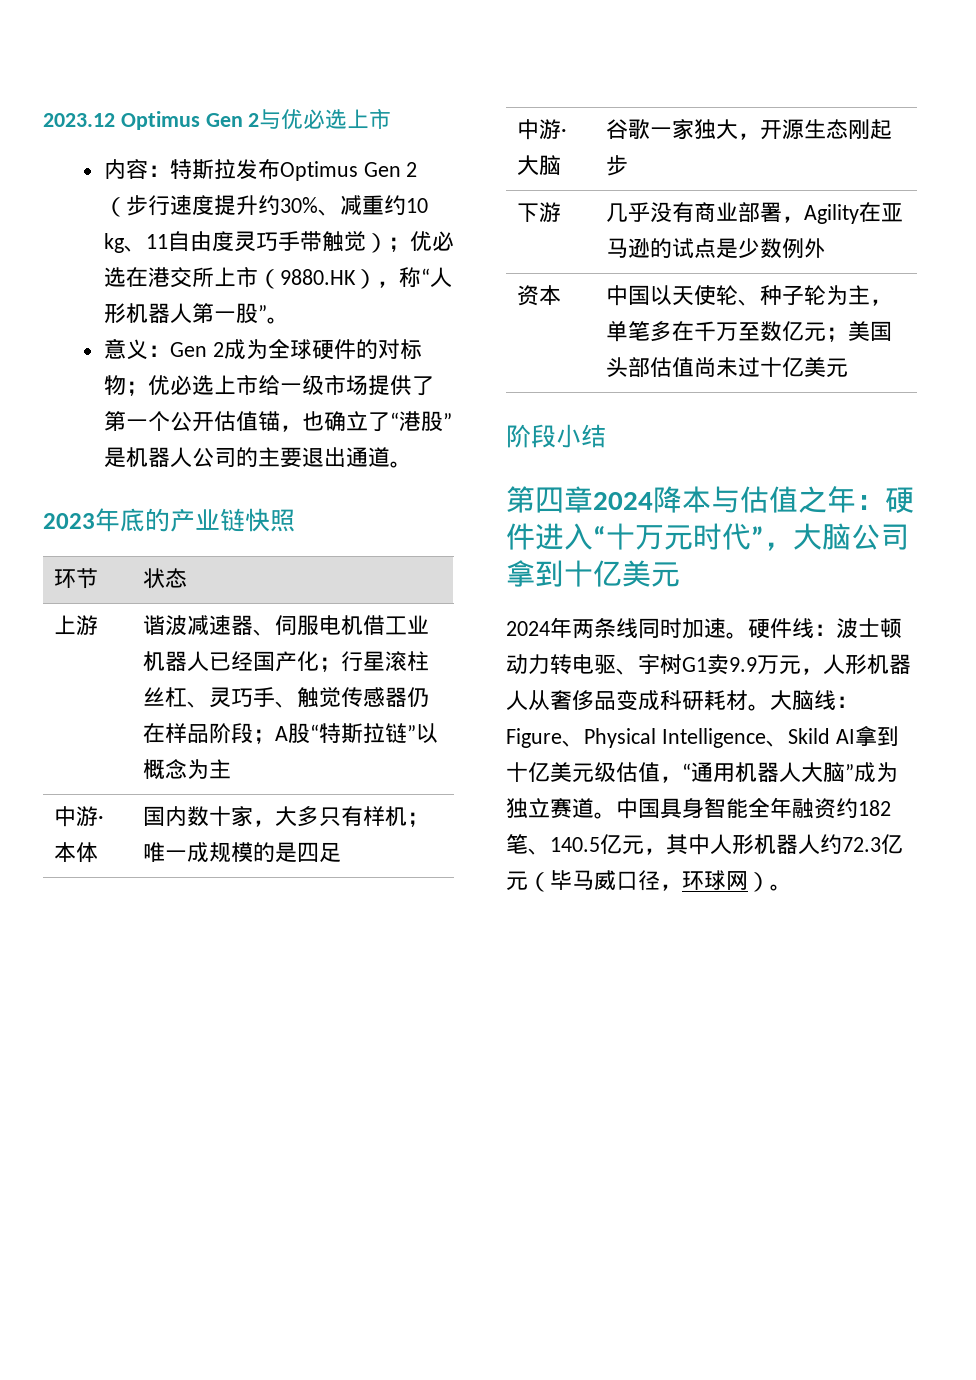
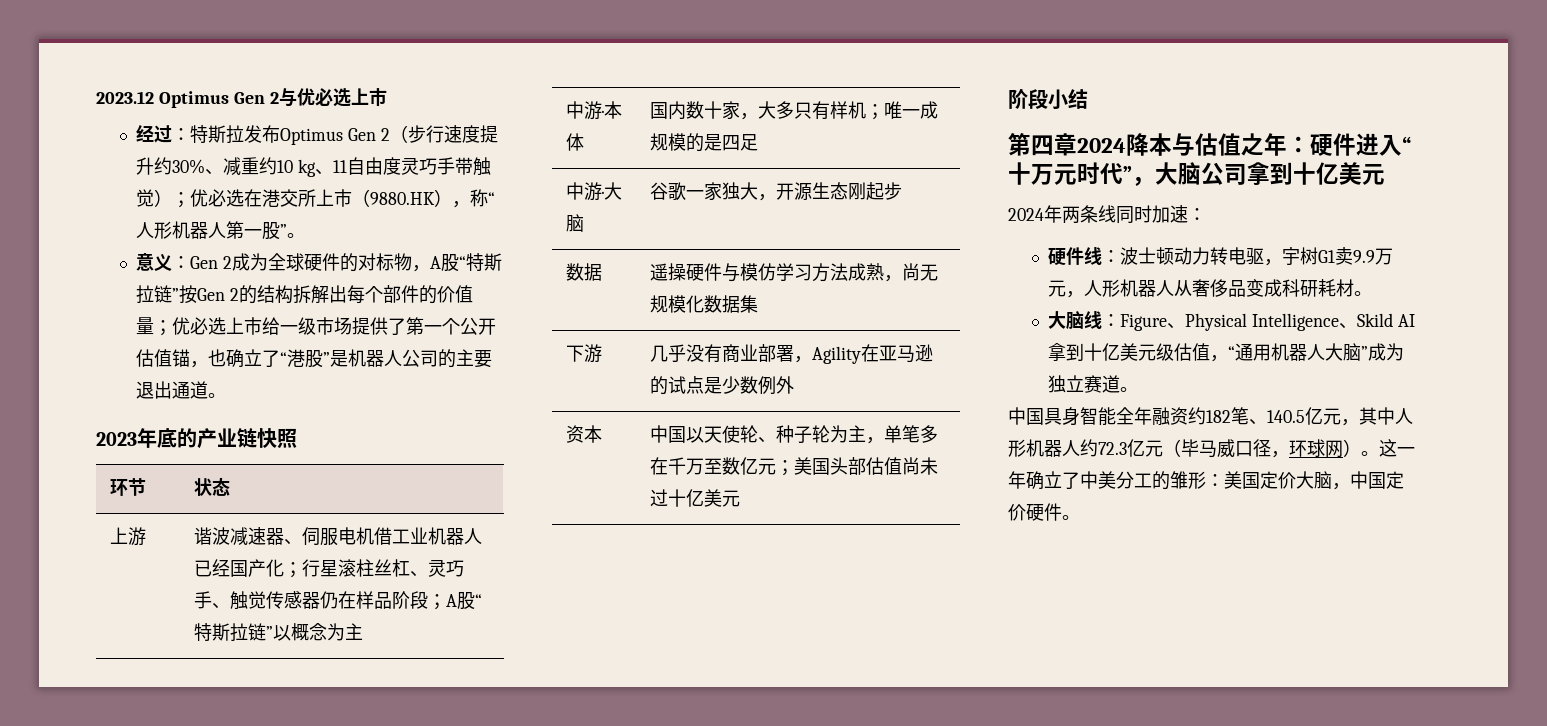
- 内容：特斯拉发布Optimus Gen 2（步行速度提升约30%、减重约10 kg、11自由度灵巧手带触觉）；优必选在港交所上市（9880.HK），称“人形机器人第一股”。
+ 经过：特斯拉发布Optimus Gen 2（步行速度提升约30%、减重约10 kg、11自由度灵巧手带触觉）；优必选在港交所上市（9880.HK），称“人形机器人第一股”。
- 意义：Gen 2成为全球硬件的对标物；优必选上市给一级市场提供了第一个公开估值锚，也确立了“港股”是机器人公司的主要退出通道。
+ 意义：Gen 2成为全球硬件的对标物，A股“特斯拉链”按Gen 2的结构拆解出每个部件的价值量；优必选上市给一级市场提供了第一个公开估值锚，也确立了“港股”是机器人公司的主要退出通道。
+ 数据 | 遥操硬件与模仿学习方法成熟，尚无规模化数据集
- 2024年两条线同时加速。硬件线：
+ 2024年两条线同时加速：
+ 硬件线：
- 波士顿动力转电驱、宇树G1卖9.9万元，人形机器人从奢侈品变成科研耗材。大脑线：
+ 波士顿动力转电驱，宇树G1卖9.9万元，人形机器人从奢侈品变成科研耗材。
+ 大脑线：
- Figure、Physical Intelligence、Skild AI拿到十亿美元级估值，“通用机器人大脑”成为独立赛道。中国具身智能全年融资约182笔、140.5亿元，其中人形机器人约72.3亿元（毕马威口径，环球网）。
+ Figure、Physical Intelligence、Skild AI拿到十亿美元级估值，“通用机器人大脑”成为独立赛道。
+ 中国具身智能全年融资约182笔、140.5亿元，其中人形机器人约72.3亿元（毕马威口径，环球网）。
+ 这一年确立了中美分工的雏形：美国定价大脑，中国定价硬件。

